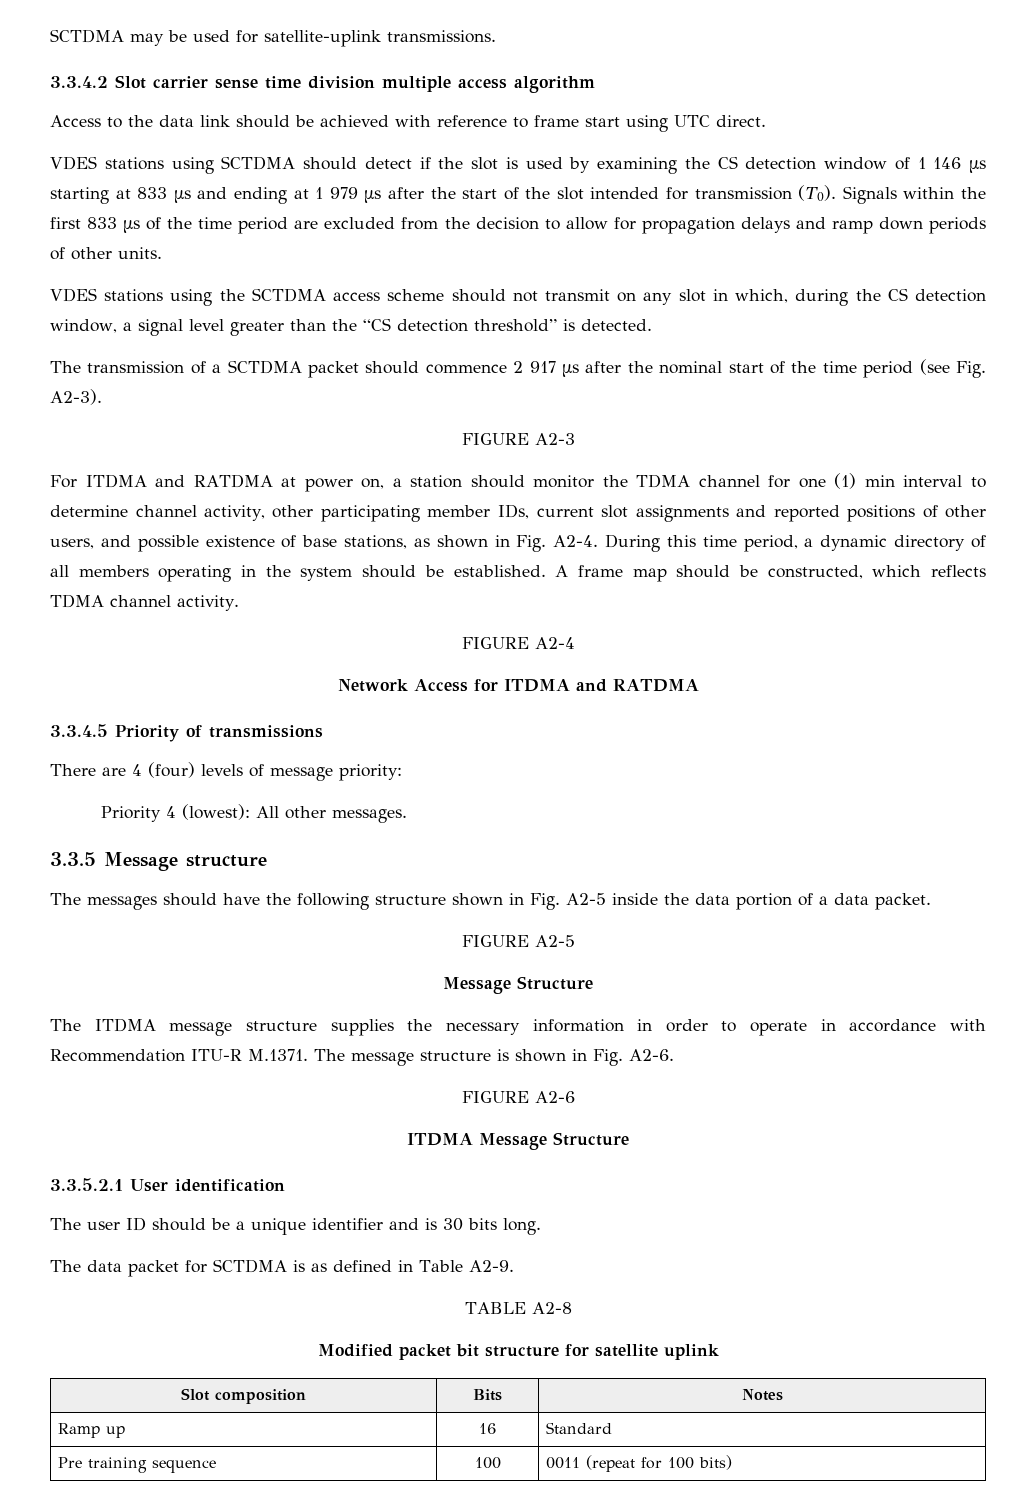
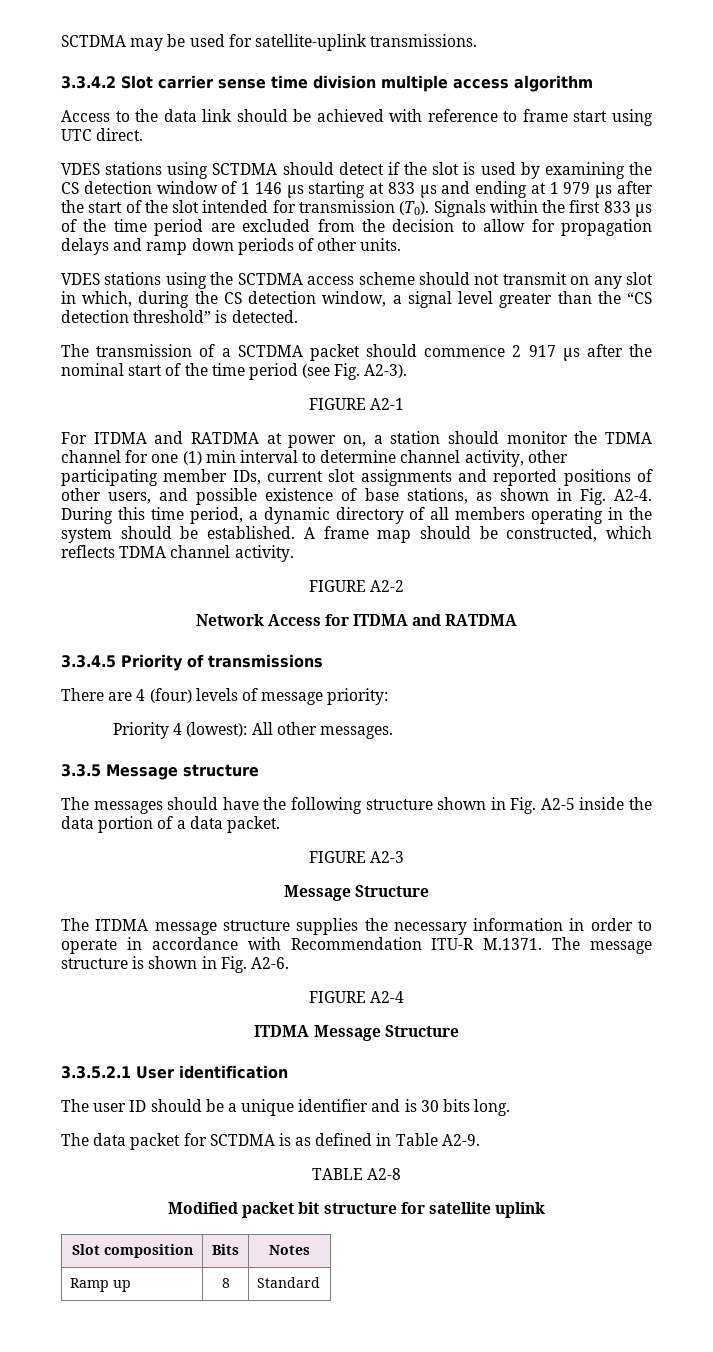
- FIGURE A2-3
+ FIGURE A2-1
- FIGURE A2-4
+ FIGURE A2-2
- FIGURE A2-5
+ FIGURE A2-3
- FIGURE A2-6
+ FIGURE A2-4
- Ramp up | 16 | Standard
+ Ramp up | 8 | Standard
- Pre training sequence | 100 | 0011 (repeat for 100 bits)

